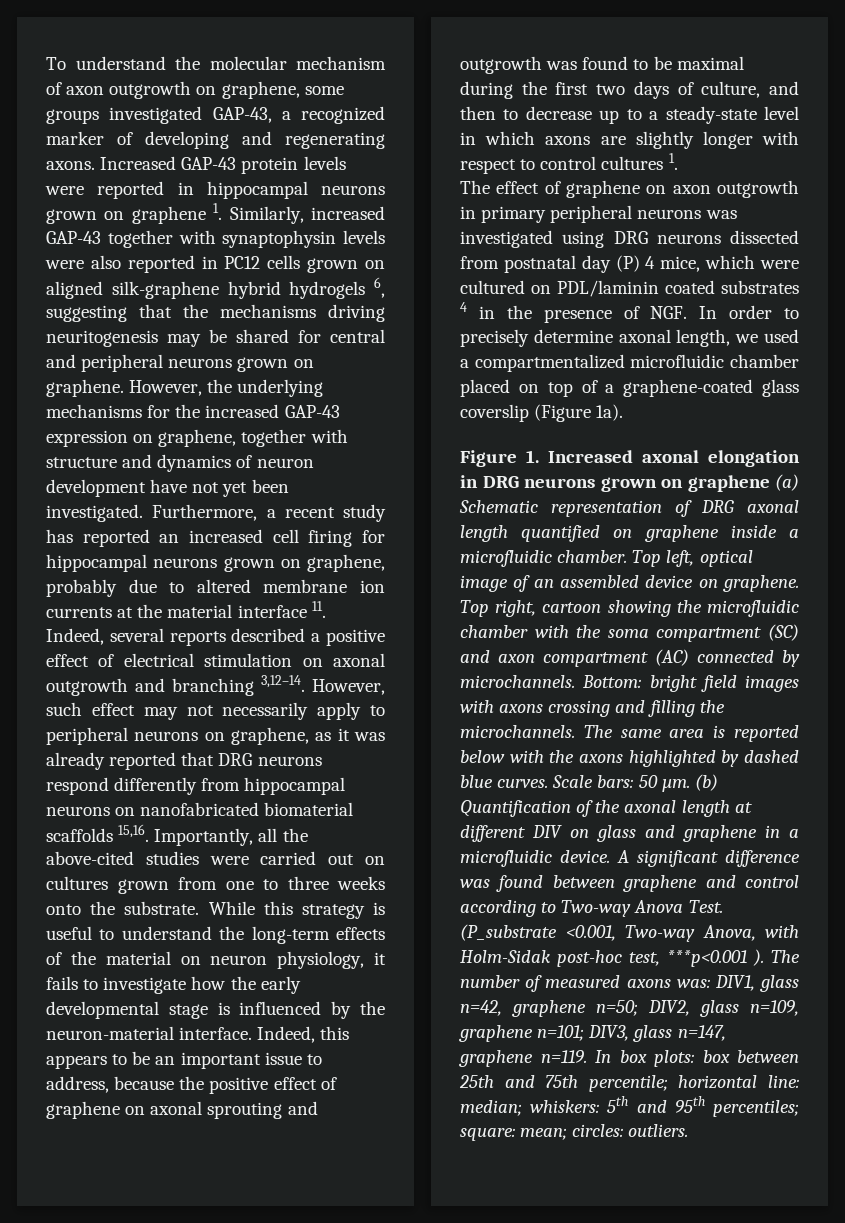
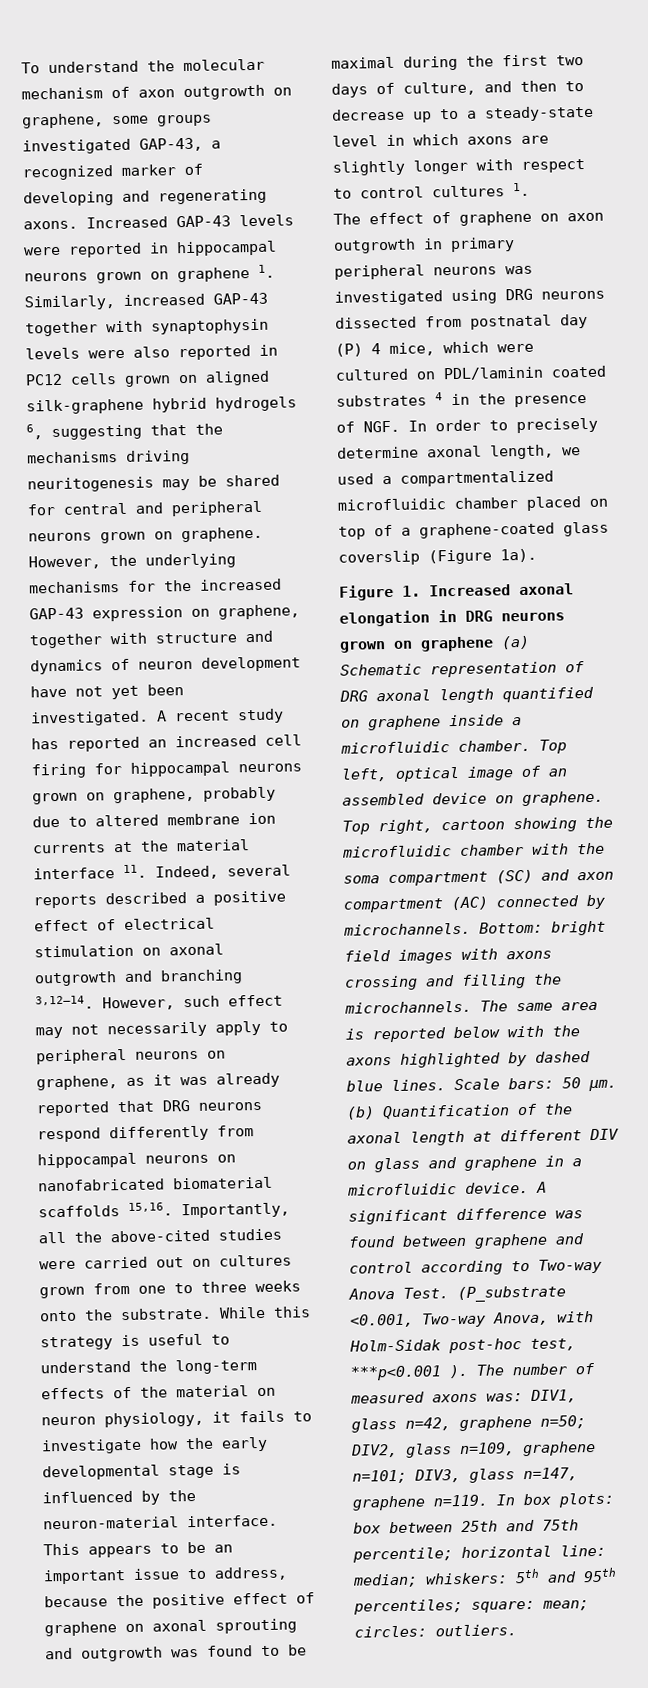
- Increased GAP-43 protein levels were reported in hippocampal neurons grown on graphene 1. Similarly, increased GAP-43 together with synaptophysin levels were also reported in PC12 cells grown on aligned silk-graphene hybrid hydrogels 6, suggesting that the mechanisms driving neuritogenesis may be shared for central and peripheral neurons grown on graphene.
+ Increased GAP-43 levels were reported in hippocampal neurons grown on graphene 1. Similarly, increased GAP-43 together with synaptophysin levels were also reported in PC12 cells grown on aligned silk-graphene hybrid hydrogels 6, suggesting that the mechanisms driving neuritogenesis may be shared for central and peripheral neurons grown on graphene.
- Furthermore, a recent study has reported an increased cell firing for hippocampal neurons grown on graphene, probably due to altered membrane ion currents at the material interface 11. Indeed, several reports described a positive effect of electrical stimulation on axonal outgrowth and branching 3,12–14.
+ A recent study has reported an increased cell firing for hippocampal neurons grown on graphene, probably due to altered membrane ion currents at the material interface 11. Indeed, several reports described a positive effect of electrical stimulation on axonal outgrowth and branching 3,12–14.
- Indeed, this appears to be an important issue to address, because the positive effect of graphene on axonal sprouting and outgrowth was found to be maximal during the first two days of culture, and then to decrease up to a steady-state level in which axons are slightly longer with respect to control cultures 1.
+ This appears to be an important issue to address, because the positive effect of graphene on axonal sprouting and outgrowth was found to be maximal during the first two days of culture, and then to decrease up to a steady-state level in which axons are slightly longer with respect to control cultures 1.
- The same area is reported below with the axons highlighted by dashed blue curves.
+ The same area is reported below with the axons highlighted by dashed blue lines.

